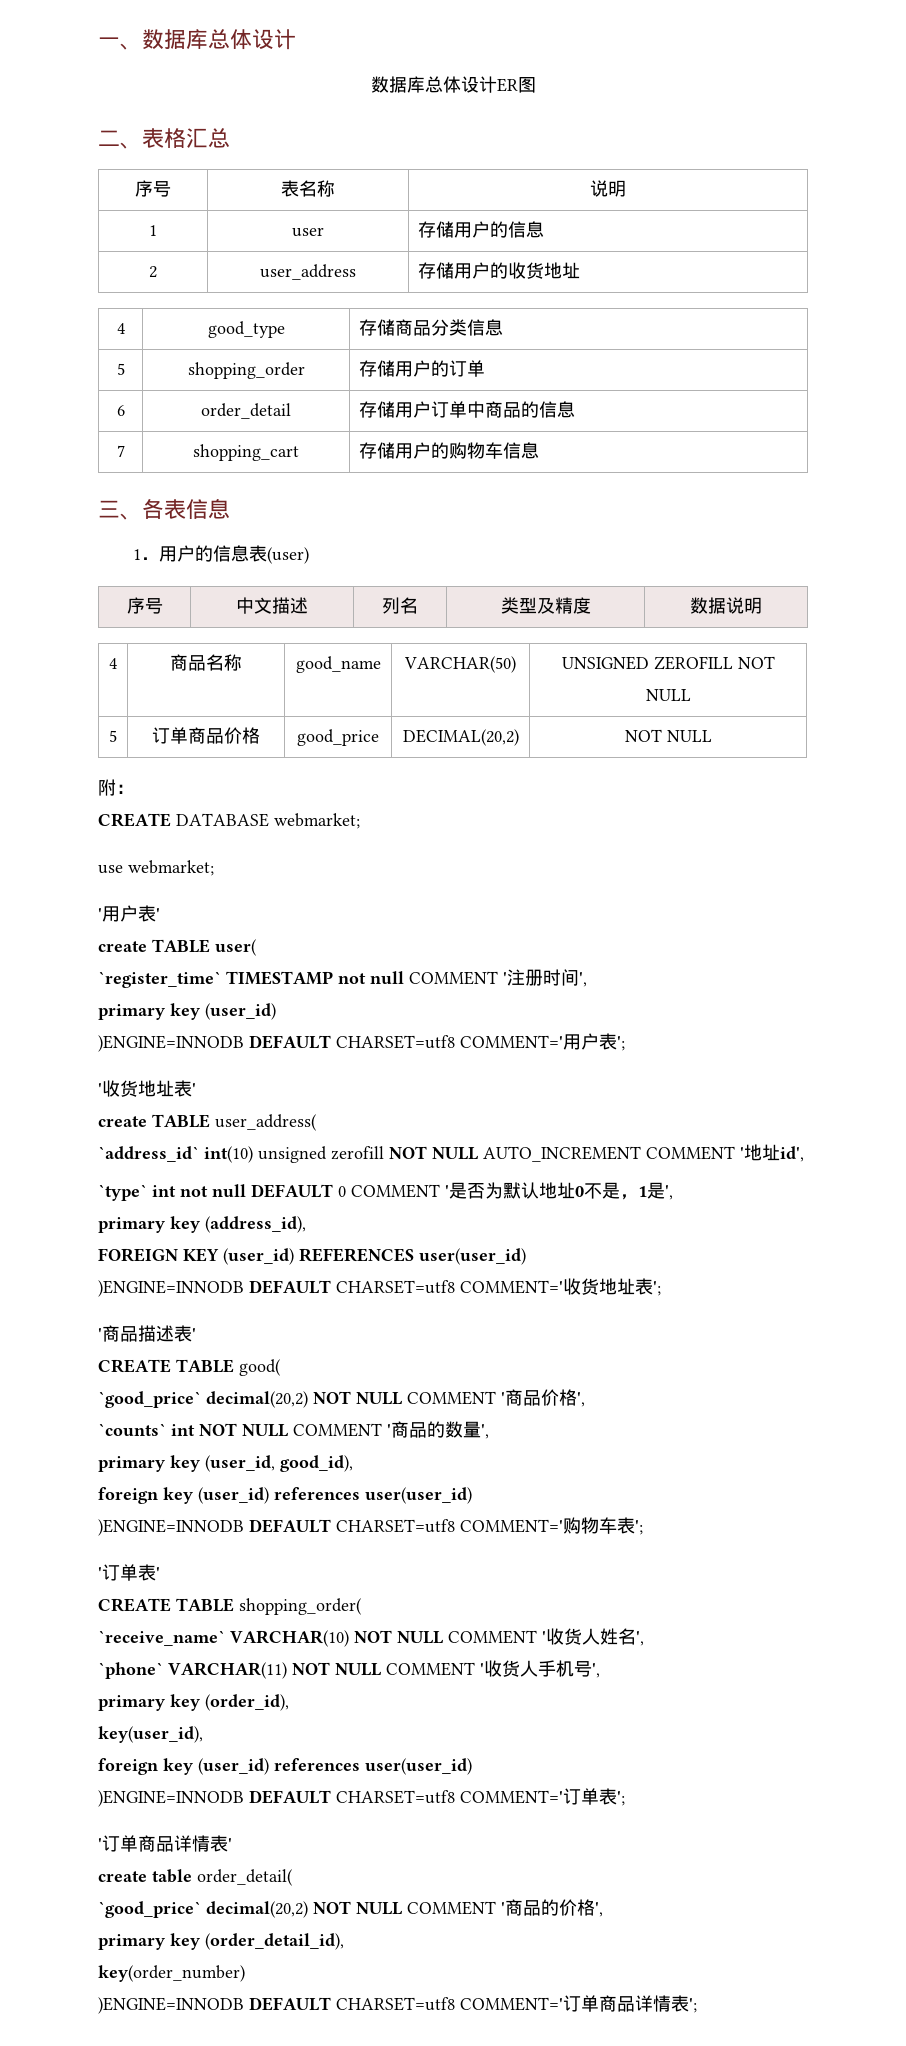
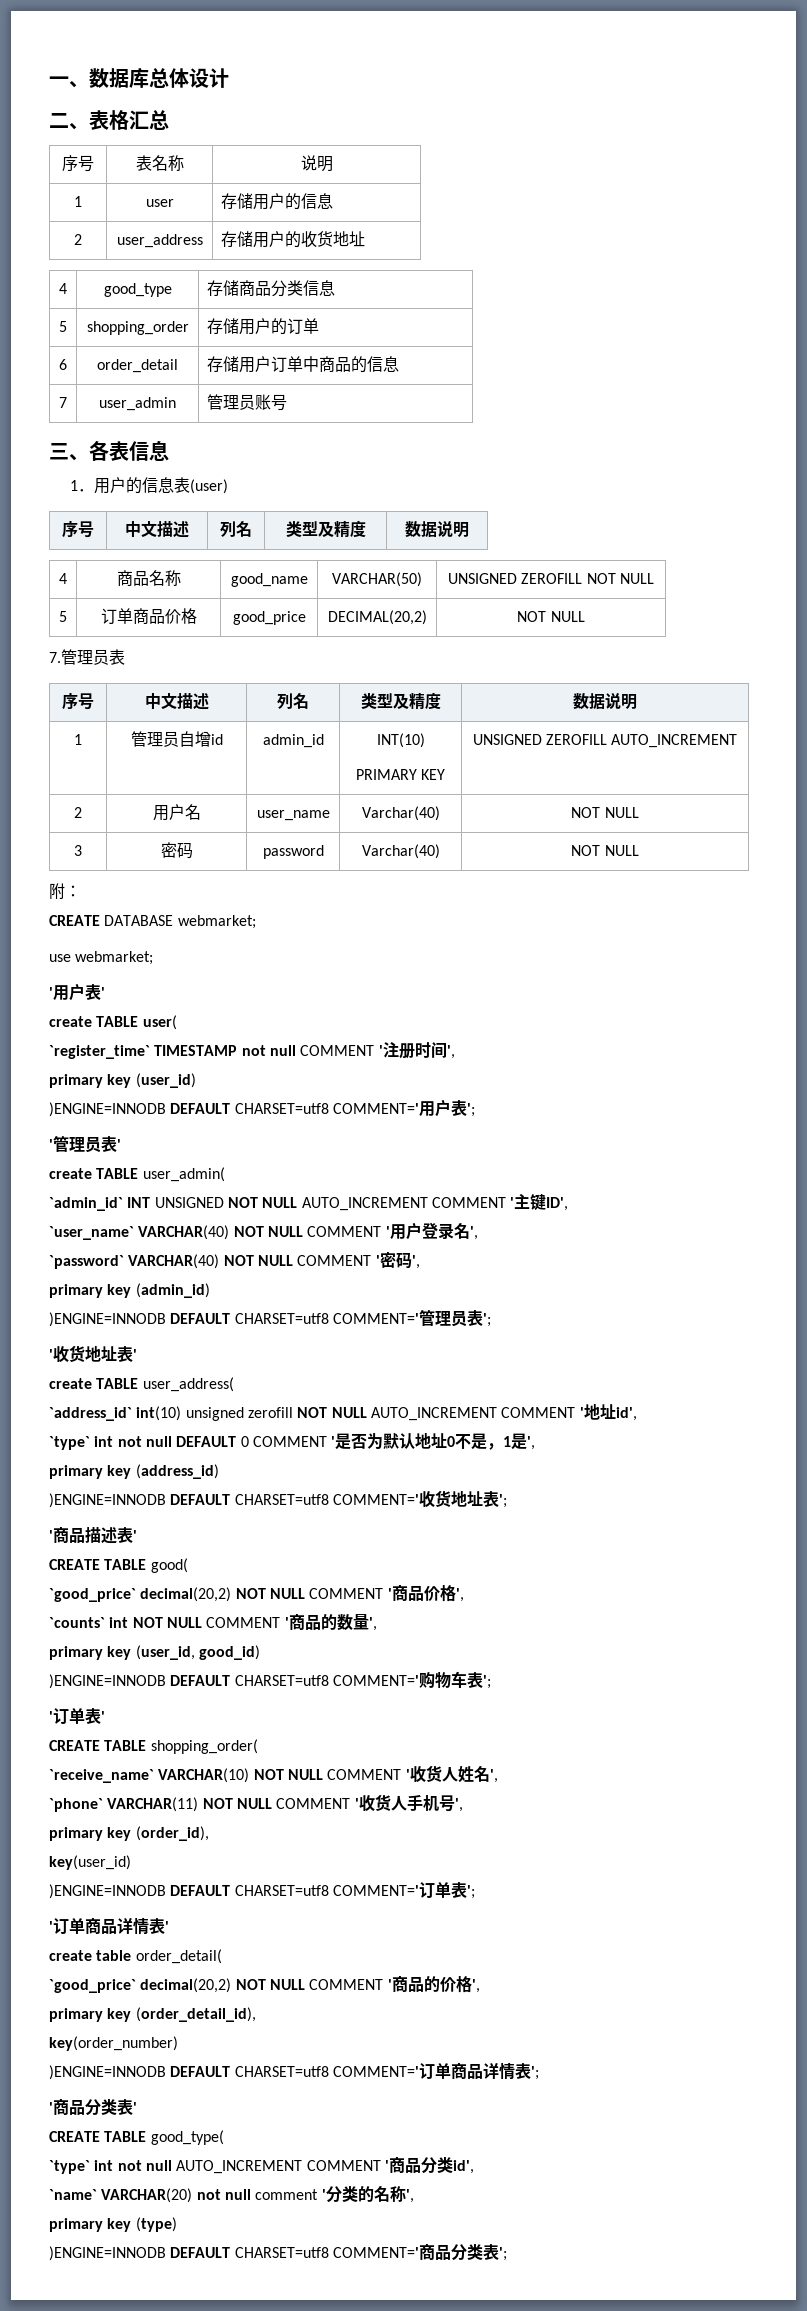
- 数据库总体设计ER图
- 7 | shopping_cart | 存储用户的购物车信息
+ 7 | user_admin | 管理员账号
+ 7.管理员表
+ 序号 | 中文描述 | 列名 | 类型及精度 | 数据说明
+ 1 | 管理员自增id | admin_id | INT(10)
+ PRIMARY KEY | UNSIGNED ZEROFILL AUTO_INCREMENT
+ 2 | 用户名 | user_name | Varchar(40) | NOT NULL
+ 3 | 密码 | password | Varchar(40) | NOT NULL
+ '管理员表'
+ create TABLE user_admin(
+ `admin_id` INT UNSIGNED NOT NULL AUTO_INCREMENT COMMENT '主键ID',
+ `user_name` VARCHAR(40) NOT NULL COMMENT '用户登录名',
+ `password` VARCHAR(40) NOT NULL COMMENT '密码',
+ primary key (admin_id)
+ )ENGINE=INNODB DEFAULT CHARSET=utf8 COMMENT='管理员表';
- primary key (address_id),
- FOREIGN KEY (user_id) REFERENCES user(user_id)
+ primary key (address_id)
- primary key (user_id, good_id),
- foreign key (user_id) references user(user_id)
+ primary key (user_id, good_id)
- key(user_id),
- foreign key (user_id) references user(user_id)
+ key(user_id)
+ '商品分类表'
+ CREATE TABLE good_type(
+ `type` int not null AUTO_INCREMENT COMMENT '商品分类id',
+ `name` VARCHAR(20) not null comment '分类的名称',
+ primary key (type)
+ )ENGINE=INNODB DEFAULT CHARSET=utf8 COMMENT='商品分类表';

